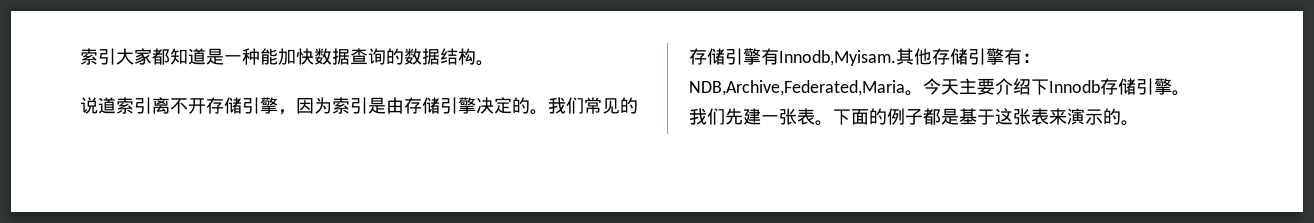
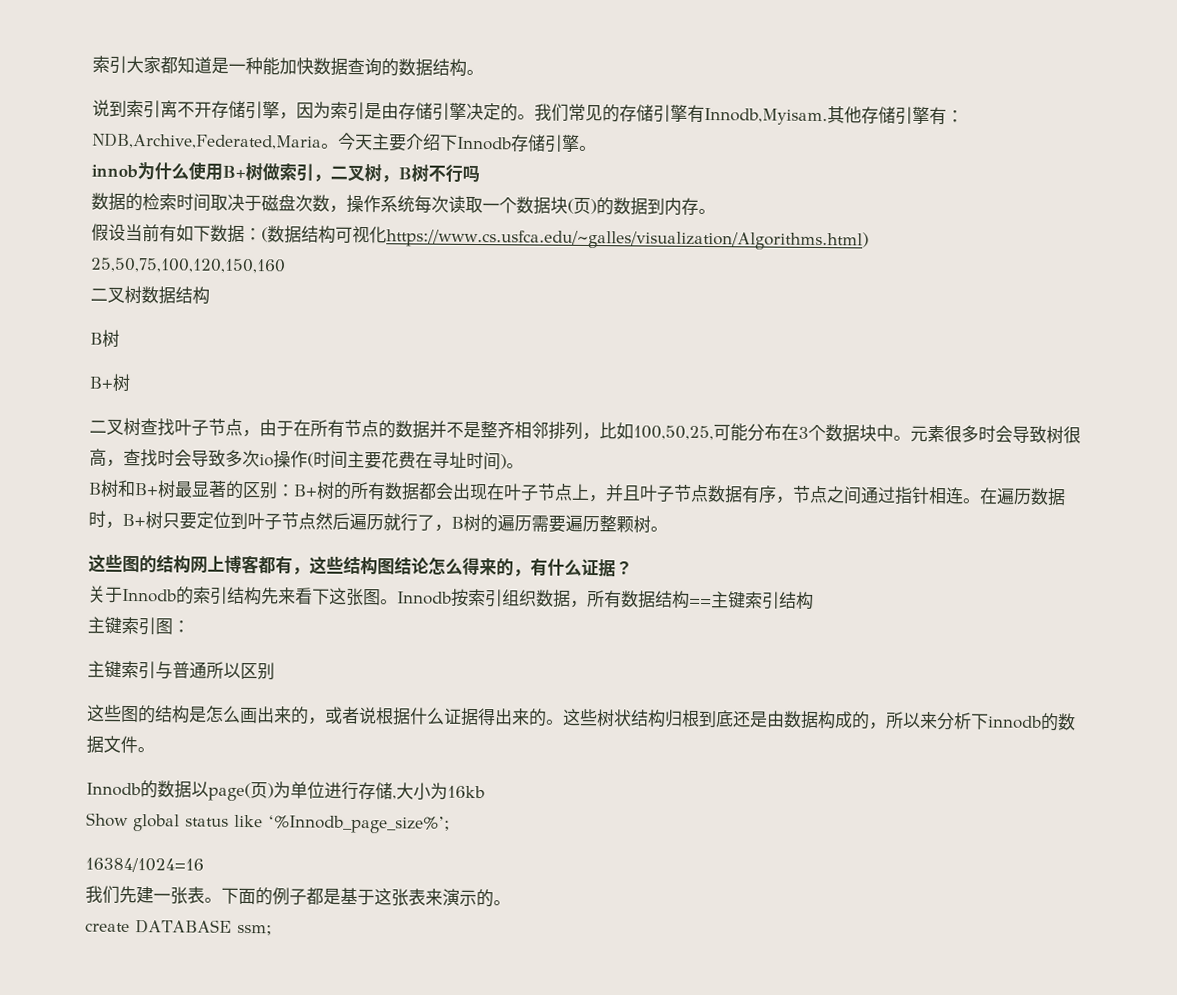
- 说道索引离不开存储引擎，因为索引是由存储引擎决定的。
+ 说到索引离不开存储引擎，因为索引是由存储引擎决定的。
+ innob为什么使用B+树做索引，二叉树，B树不行吗
+ 数据的检索时间取决于磁盘次数，操作系统每次读取一个数据块(页)的数据到内存。
+ 假设当前有如下数据：(数据结构可视化https://www.cs.usfca.edu/~galles/visualization/Algorithms.html)
+ 25,50,75,100,120,150,160
+ 二叉树数据结构
+ B树
+ B+树
+ 二叉树查找叶子节点，由于在所有节点的数据并不是整齐相邻排列，比如100,50,25,可能分布在3个数据块中。元素很多时会导致树很高，查找时会导致多次io操作(时间主要花费在寻址时间)。
+ B树和B+树最显著的区别：B+树的所有数据都会出现在叶子节点上，并且叶子节点数据有序，节点之间通过指针相连。在遍历数据时，B+树只要定位到叶子节点然后遍历就行了，B树的遍历需要遍历整颗树。
+ 这些图的结构网上博客都有，这些结构图结论怎么得来的，有什么证据？
+ 关于Innodb的索引结构先来看下这张图。Innodb按索引组织数据，所有数据结构==主键索引结构
+ 主键索引图：
+ 主键索引与普通所以区别
+ 这些图的结构是怎么画出来的，或者说根据什么证据得出来的。这些树状结构归根到底还是由数据构成的，所以来分析下innodb的数据文件。
+ Innodb的数据以page(页)为单位进行存储,大小为16kb
+ Show global status like ‘%Innodb_page_size%’;
+ 16384/1024=16
+ create DATABASE ssm;

